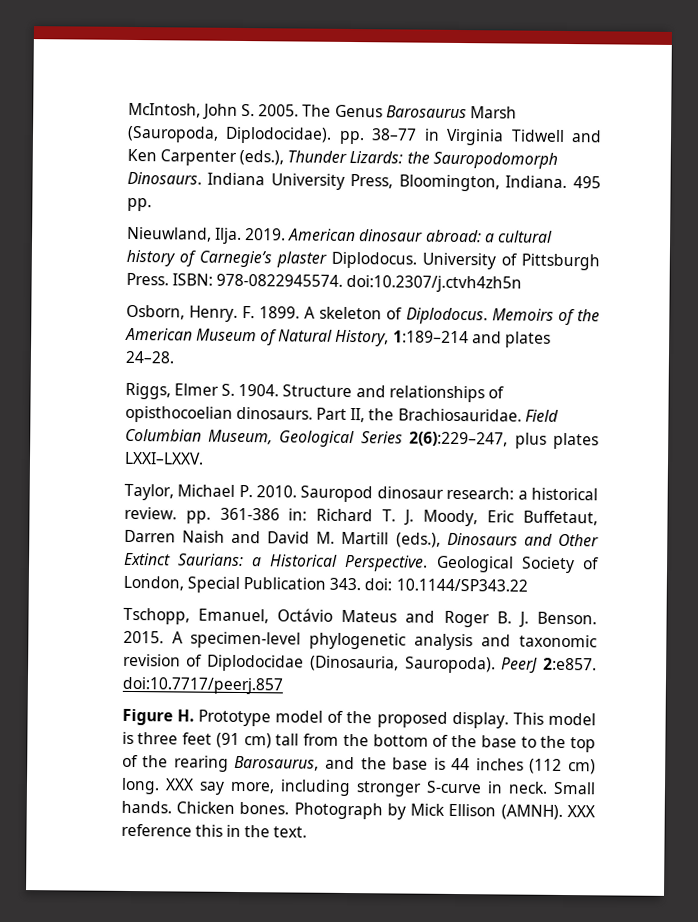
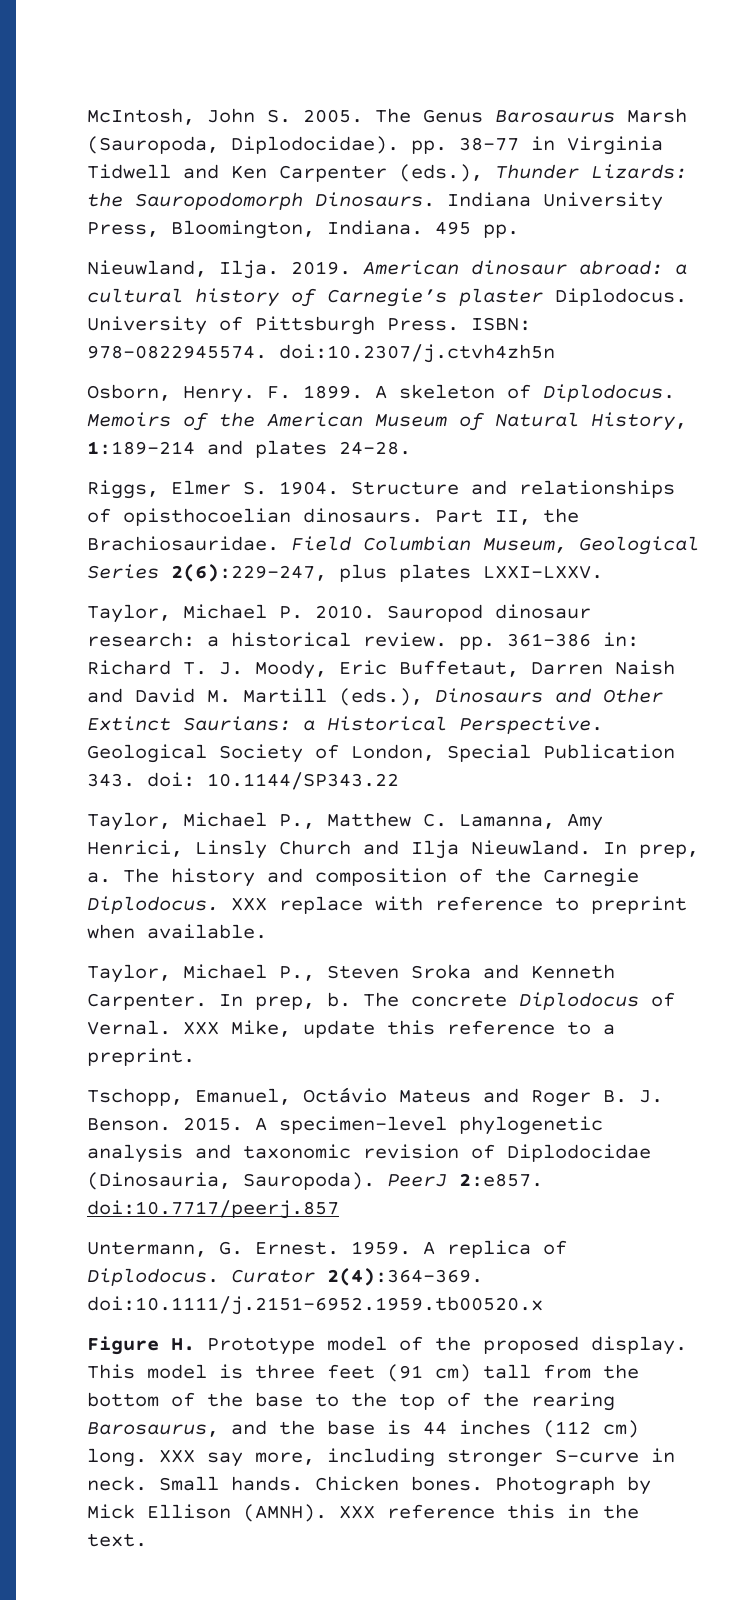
+ Taylor, Michael P., Matthew C. Lamanna, Amy Henrici, Linsly Church and Ilja Nieuwland. In prep, a. The history and composition of the Carnegie Diplodocus. XXX replace with reference to preprint when available.
+ Taylor, Michael P., Steven Sroka and Kenneth Carpenter. In prep, b. The concrete Diplodocus of Vernal. XXX Mike, update this reference to a preprint.
+ Untermann, G. Ernest. 1959. A replica of Diplodocus. Curator 2(4):364–369. doi:10.1111/j.2151-6952.1959.tb00520.x

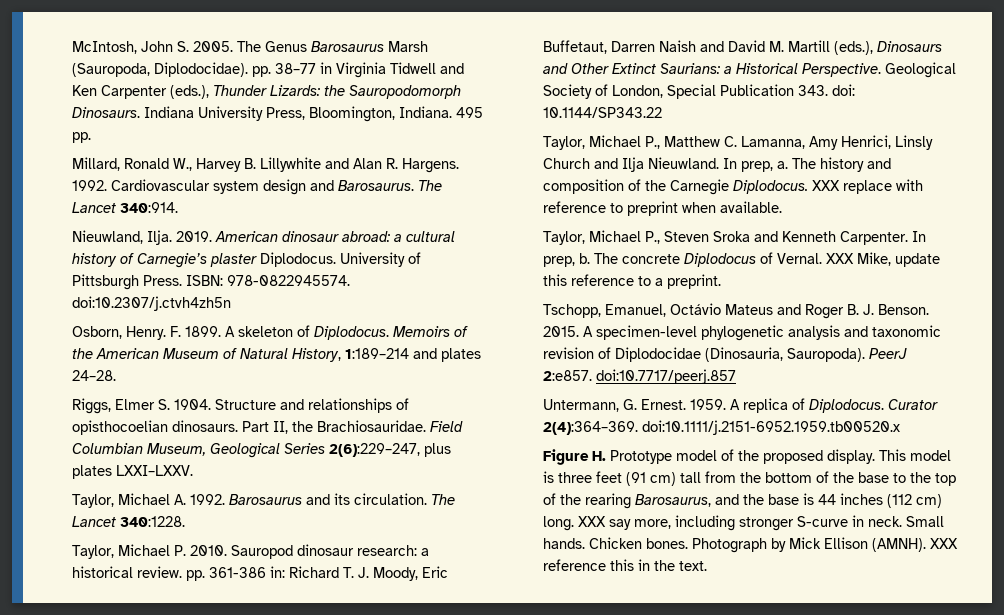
+ Millard, Ronald W., Harvey B. Lillywhite and Alan R. Hargens. 1992. Cardiovascular system design and Barosaurus. The Lancet 340:914.
+ Taylor, Michael A. 1992. Barosaurus and its circulation. The Lancet 340:1228.

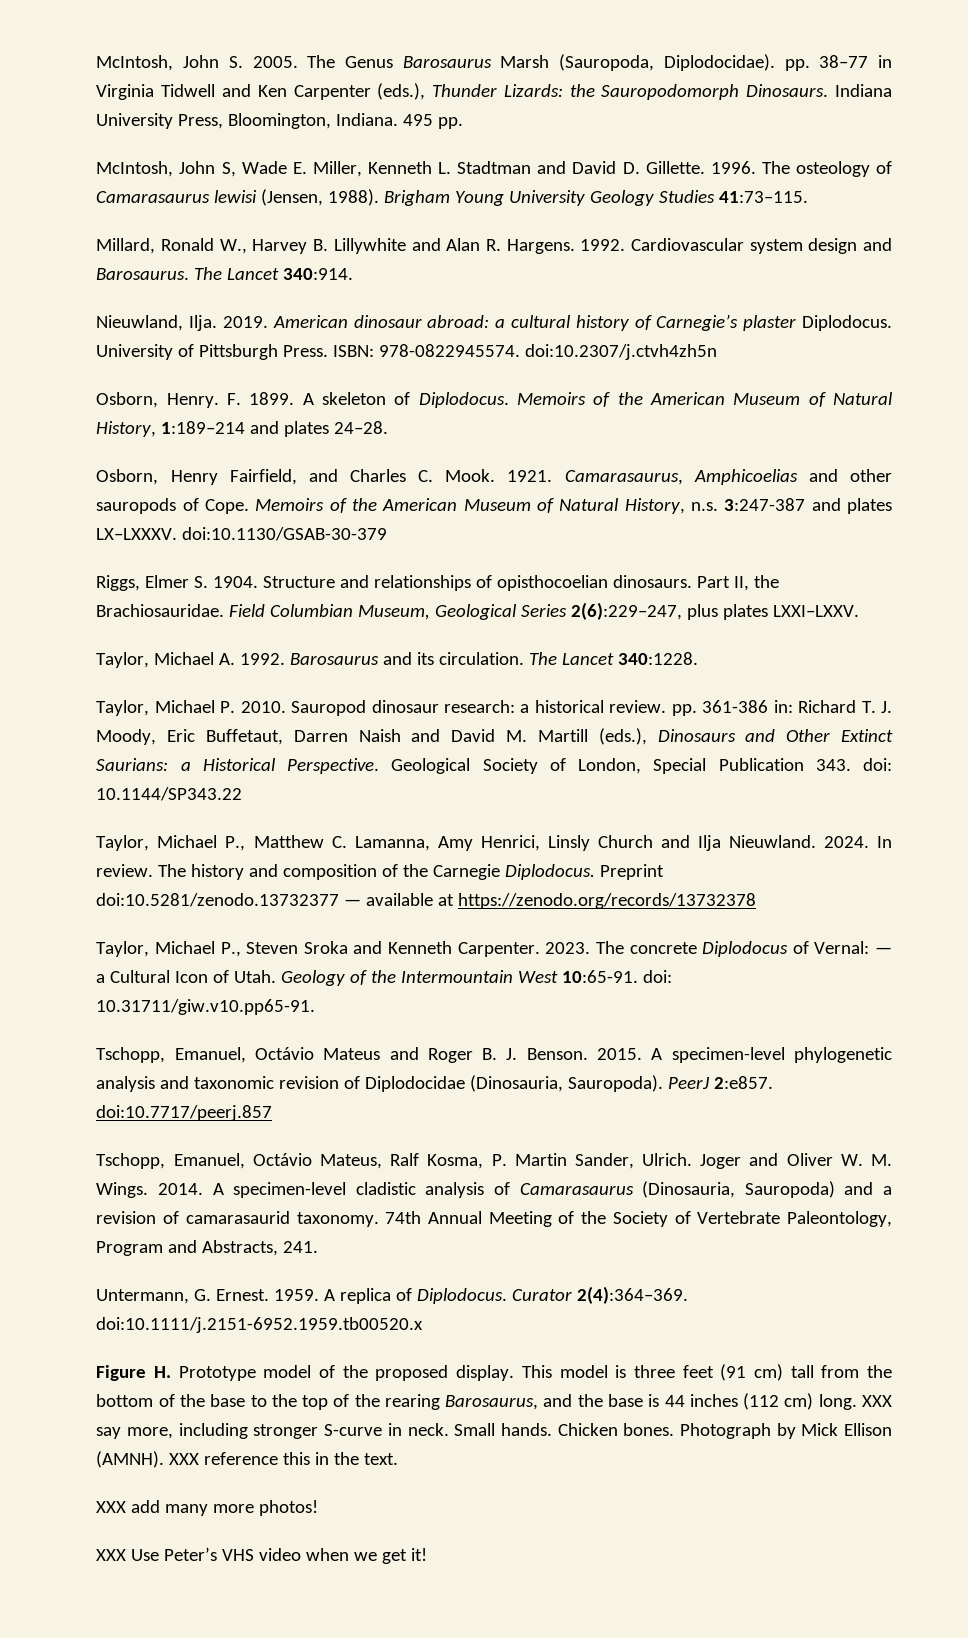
+ McIntosh, John S, Wade E. Miller, Kenneth L. Stadtman and David D. Gillette. 1996. The osteology of Camarasaurus lewisi (Jensen, 1988). Brigham Young University Geology Studies 41:73–115.
+ Osborn, Henry Fairfield, and Charles C. Mook. 1921. Camarasaurus, Amphicoelias and other sauropods of Cope. Memoirs of the American Museum of Natural History, n.s. 3:247-387 and plates LX–LXXXV. doi:10.1130/GSAB-30-379
- In prep, a.
+ 2024. In review.
- XXX replace with reference to preprint when available.
+ Preprint doi:10.5281/zenodo.13732377 — available at https://zenodo.org/records/13732378
- In prep, b.
+ 2023.
- The concrete Diplodocus of Vernal. XXX Mike, update this reference to a preprint.
+ The concrete Diplodocus of Vernal: — a Cultural Icon of Utah. Geology of the Intermountain West 10:65-91. doi: 10.31711/giw.v10.pp65-91.
+ Tschopp, Emanuel, Octávio Mateus, Ralf Kosma, P. Martin Sander, Ulrich. Joger and Oliver W. M. Wings. 2014. A specimen-level cladistic analysis of Camarasaurus (Dinosauria, Sauropoda) and a revision of camarasaurid taxonomy. 74th Annual Meeting of the Society of Vertebrate Paleontology, Program and Abstracts, 241.
+ XXX add many more photos!
+ XXX Use Peter’s VHS video when we get it!

